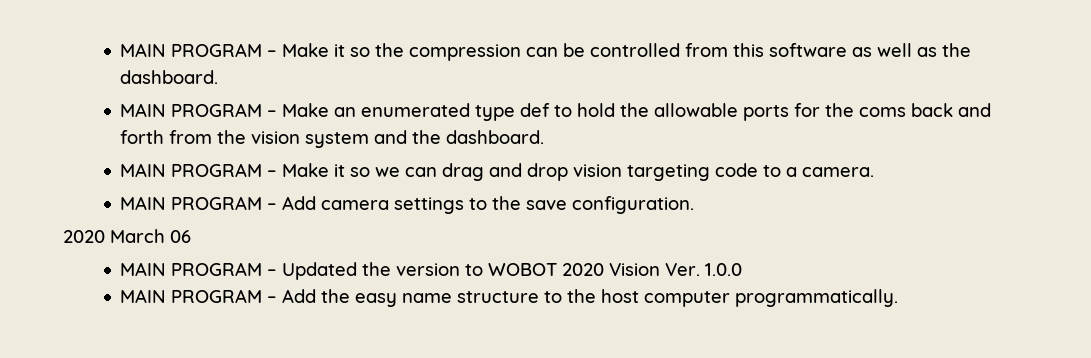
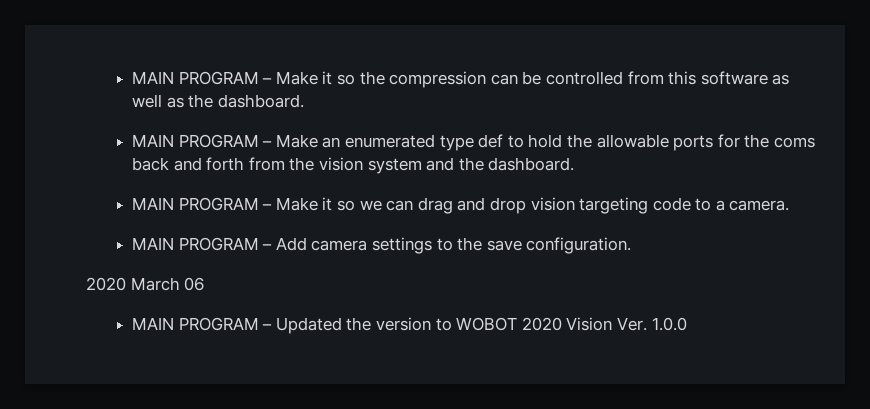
- MAIN PROGRAM – Add the easy name structure to the host computer programmatically.

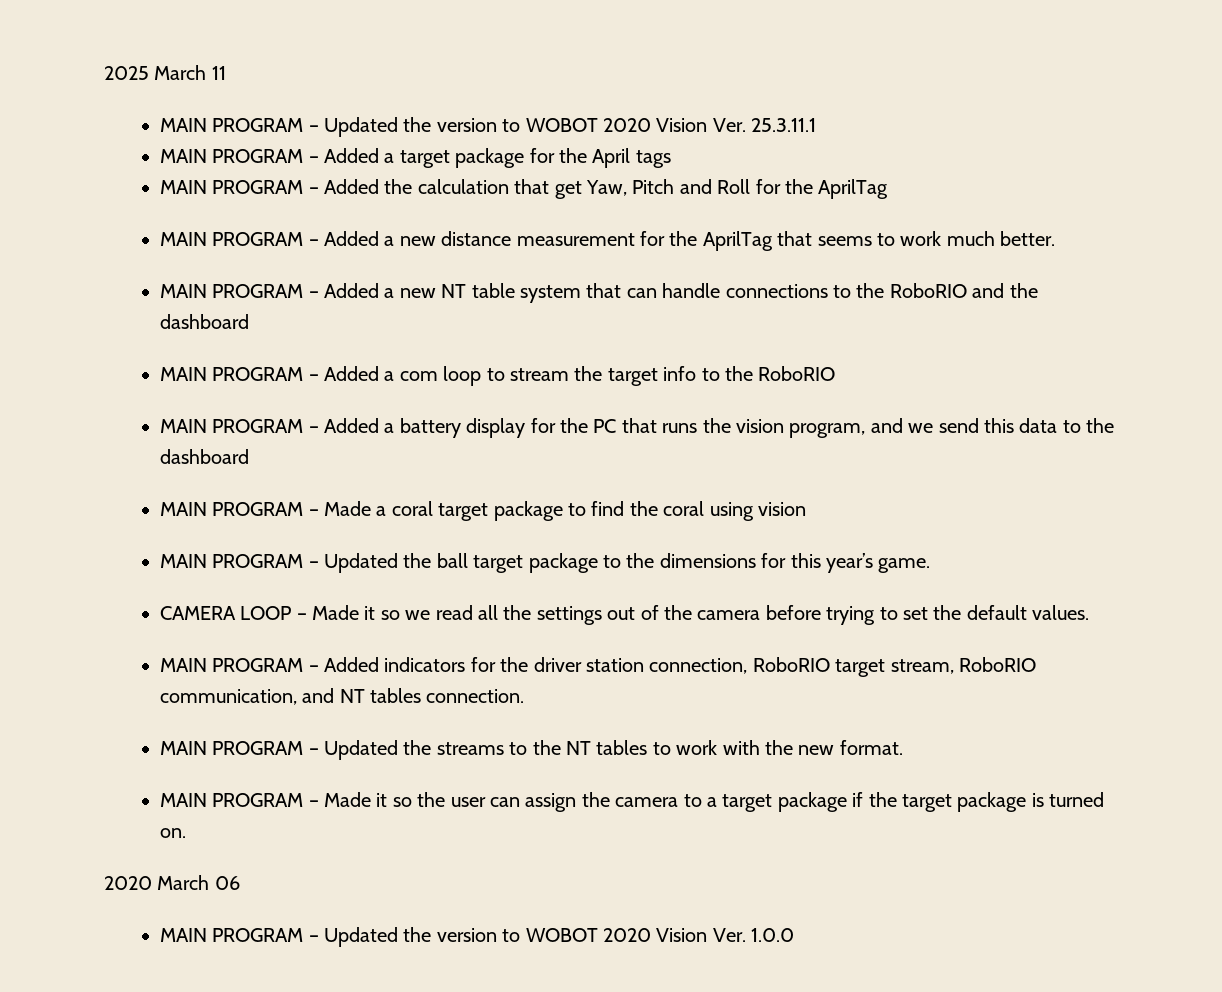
- MAIN PROGRAM – Make it so the compression can be controlled from this software as well as the dashboard.
- MAIN PROGRAM – Make an enumerated type def to hold the allowable ports for the coms back and forth from the vision system and the dashboard.
- MAIN PROGRAM – Make it so we can drag and drop vision targeting code to a camera.
- MAIN PROGRAM – Add camera settings to the save configuration.
+ 2025 March 11
+ MAIN PROGRAM – Updated the version to WOBOT 2020 Vision Ver. 25.3.11.1
+ MAIN PROGRAM – Added a target package for the April tags
+ MAIN PROGRAM – Added the calculation that get Yaw, Pitch and Roll for the AprilTag
+ MAIN PROGRAM – Added a new distance measurement for the AprilTag that seems to work much better.
+ MAIN PROGRAM – Added a new NT table system that can handle connections to the RoboRIO and the dashboard
+ MAIN PROGRAM – Added a com loop to stream the target info to the RoboRIO
+ MAIN PROGRAM – Added a battery display for the PC that runs the vision program, and we send this data to the dashboard
+ MAIN PROGRAM – Made a coral target package to find the coral using vision
+ MAIN PROGRAM – Updated the ball target package to the dimensions for this year’s game.
+ CAMERA LOOP – Made it so we read all the settings out of the camera before trying to set the default values.
+ MAIN PROGRAM – Added indicators for the driver station connection, RoboRIO target stream, RoboRIO communication, and NT tables connection.
+ MAIN PROGRAM – Updated the streams to the NT tables to work with the new format.
+ MAIN PROGRAM – Made it so the user can assign the camera to a target package if the target package is turned on.

